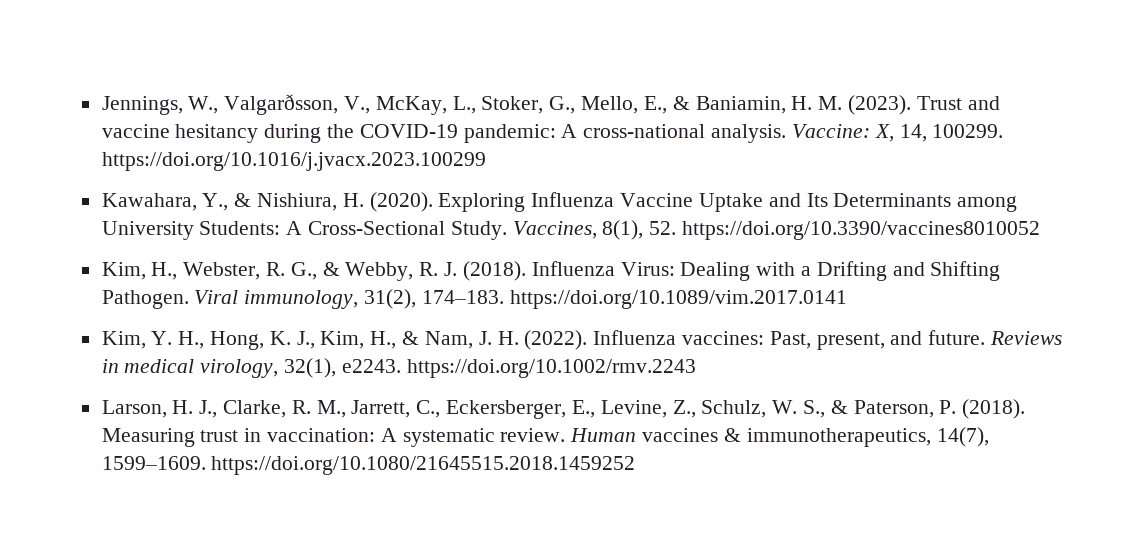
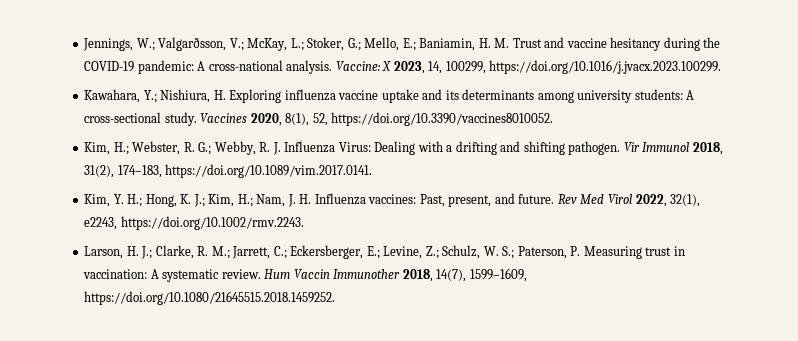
- Jennings, W., Valgarðsson, V., McKay, L., Stoker, G., Mello, E., & Baniamin, H. M. (2023). Trust and vaccine hesitancy during the COVID-19 pandemic: A cross-national analysis.
+ Jennings, W.; Valgarðsson, V.; McKay, L.; Stoker, G.; Mello, E.; Baniamin, H. M. Trust and vaccine hesitancy during the COVID-19 pandemic: A cross-national analysis.
- Vaccine: X, 14, 100299. https://doi.org/10.1016/j.jvacx.2023.100299
- Kawahara, Y., & Nishiura, H. (2020). Exploring Influenza Vaccine Uptake and Its Determinants among University Students: A Cross-Sectional Study. Vaccines, 8(1), 52. https://doi.org/10.3390/vaccines8010052
- Kim, H., Webster, R. G., & Webby, R. J. (2018). Influenza Virus: Dealing with a Drifting and Shifting Pathogen. Viral immunology, 31(2), 174–183. https://doi.org/10.1089/vim.2017.0141
+ Vaccine: X 2023, 14, 100299, https://doi.org/10.1016/j.jvacx.2023.100299.
+ Kawahara, Y.; Nishiura, H. Exploring influenza vaccine uptake and its determinants among university students: A cross-sectional study. Vaccines 2020, 8(1), 52, https://doi.org/10.3390/vaccines8010052.
+ Kim, H.; Webster, R. G.; Webby, R. J. Influenza Virus: Dealing with a drifting and shifting pathogen. Vir Immunol 2018, 31(2), 174–183, https://doi.org/10.1089/vim.2017.0141.
- Kim, Y. H., Hong, K. J., Kim, H., & Nam, J. H. (2022). Influenza vaccines: Past, present, and future.
+ Kim, Y. H.; Hong, K. J.; Kim, H.; Nam, J. H. Influenza vaccines: Past, present, and future.
- Reviews in medical virology, 32(1), e2243. https://doi.org/10.1002/rmv.2243
+ Rev Med Virol 2022, 32(1), e2243, https://doi.org/10.1002/rmv.2243.
- Larson, H. J., Clarke, R. M., Jarrett, C., Eckersberger, E., Levine, Z., Schulz, W. S., & Paterson, P. (2018). Measuring trust in vaccination: A systematic review.
+ Larson, H. J.; Clarke, R. M.; Jarrett, C.; Eckersberger, E.; Levine, Z.; Schulz, W. S.; Paterson, P. Measuring trust in vaccination: A systematic review.
- Human vaccines & immunotherapeutics, 14(7), 1599–1609. https://doi.org/10.1080/21645515.2018.1459252
+ Hum Vaccin Immunother 2018, 14(7), 1599–1609, https://doi.org/10.1080/21645515.2018.1459252.

